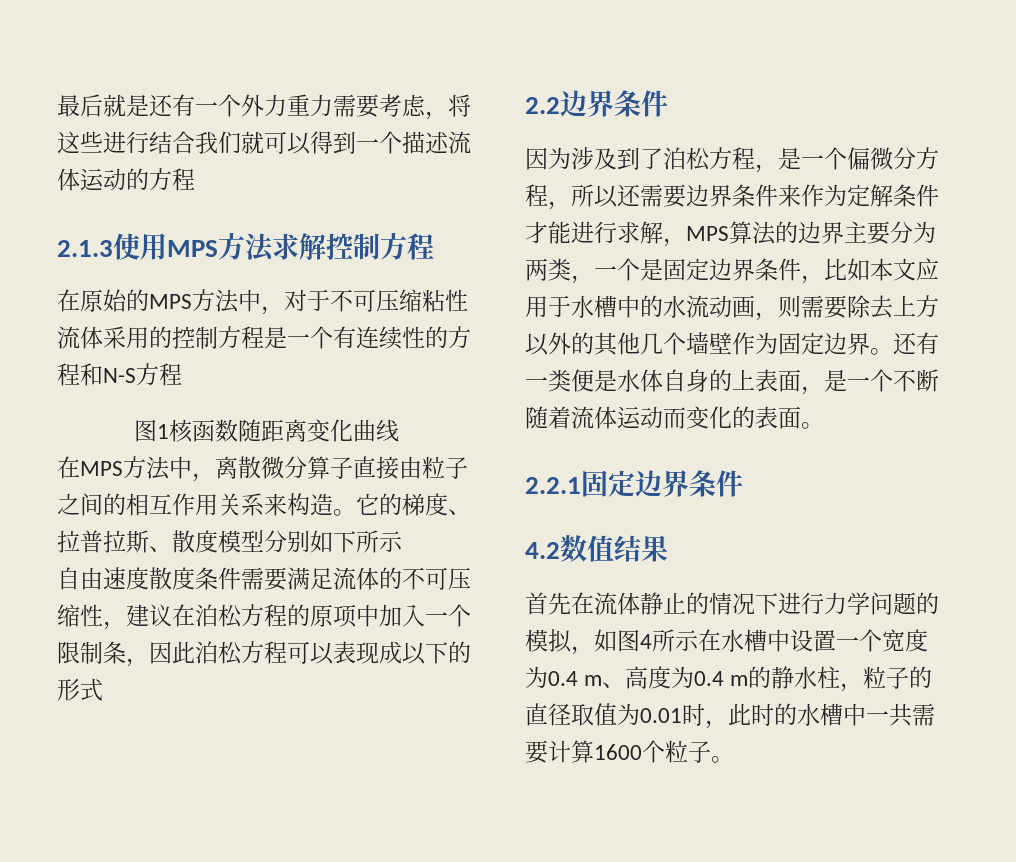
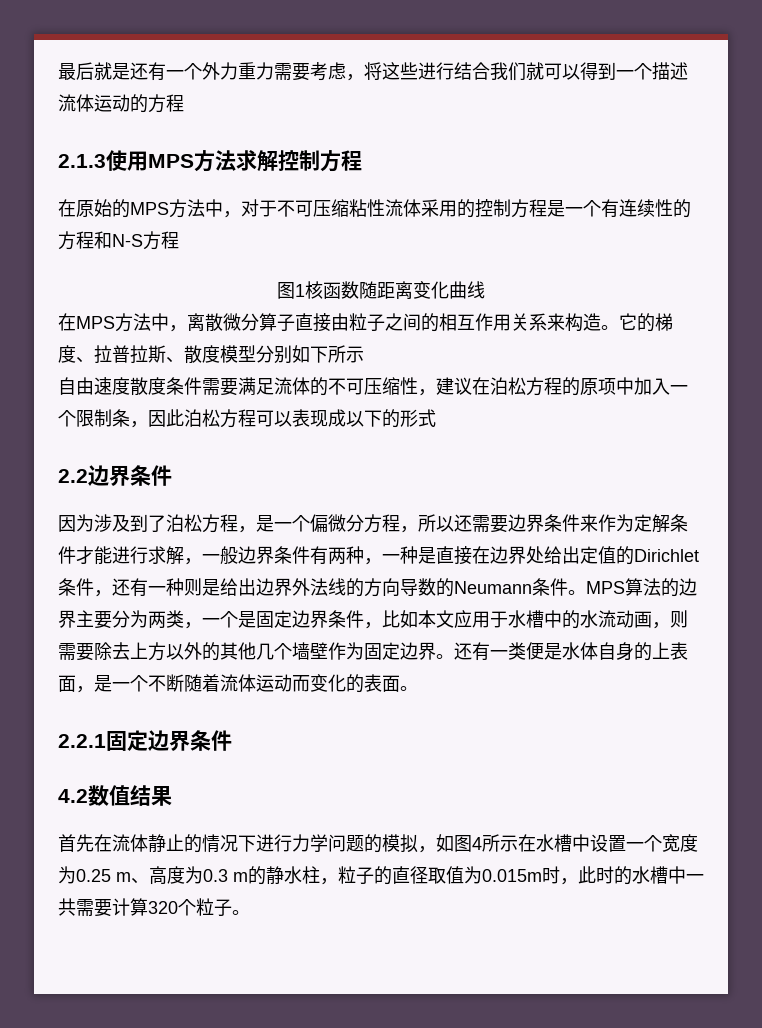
- 因为涉及到了泊松方程，是一个偏微分方程，所以还需要边界条件来作为定解条件才能进行求解，MPS算法的边界主要分为两类，一个是固定边界条件，比如本文应用于水槽中的水流动画，则需要除去上方以外的其他几个墙壁作为固定边界。
+ 因为涉及到了泊松方程，是一个偏微分方程，所以还需要边界条件来作为定解条件才能进行求解，一般边界条件有两种，一种是直接在边界处给出定值的Dirichlet条件，还有一种则是给出边界外法线的方向导数的Neumann条件。MPS算法的边界主要分为两类，一个是固定边界条件，比如本文应用于水槽中的水流动画，则需要除去上方以外的其他几个墙壁作为固定边界。
- 首先在流体静止的情况下进行力学问题的模拟，如图4所示在水槽中设置一个宽度为0.4 m、高度为0.4 m的静水柱，粒子的直径取值为0.01时，此时的水槽中一共需要计算1600个粒子。
+ 首先在流体静止的情况下进行力学问题的模拟，如图4所示在水槽中设置一个宽度为0.25 m、高度为0.3 m的静水柱，粒子的直径取值为0.015m时，此时的水槽中一共需要计算320个粒子。

